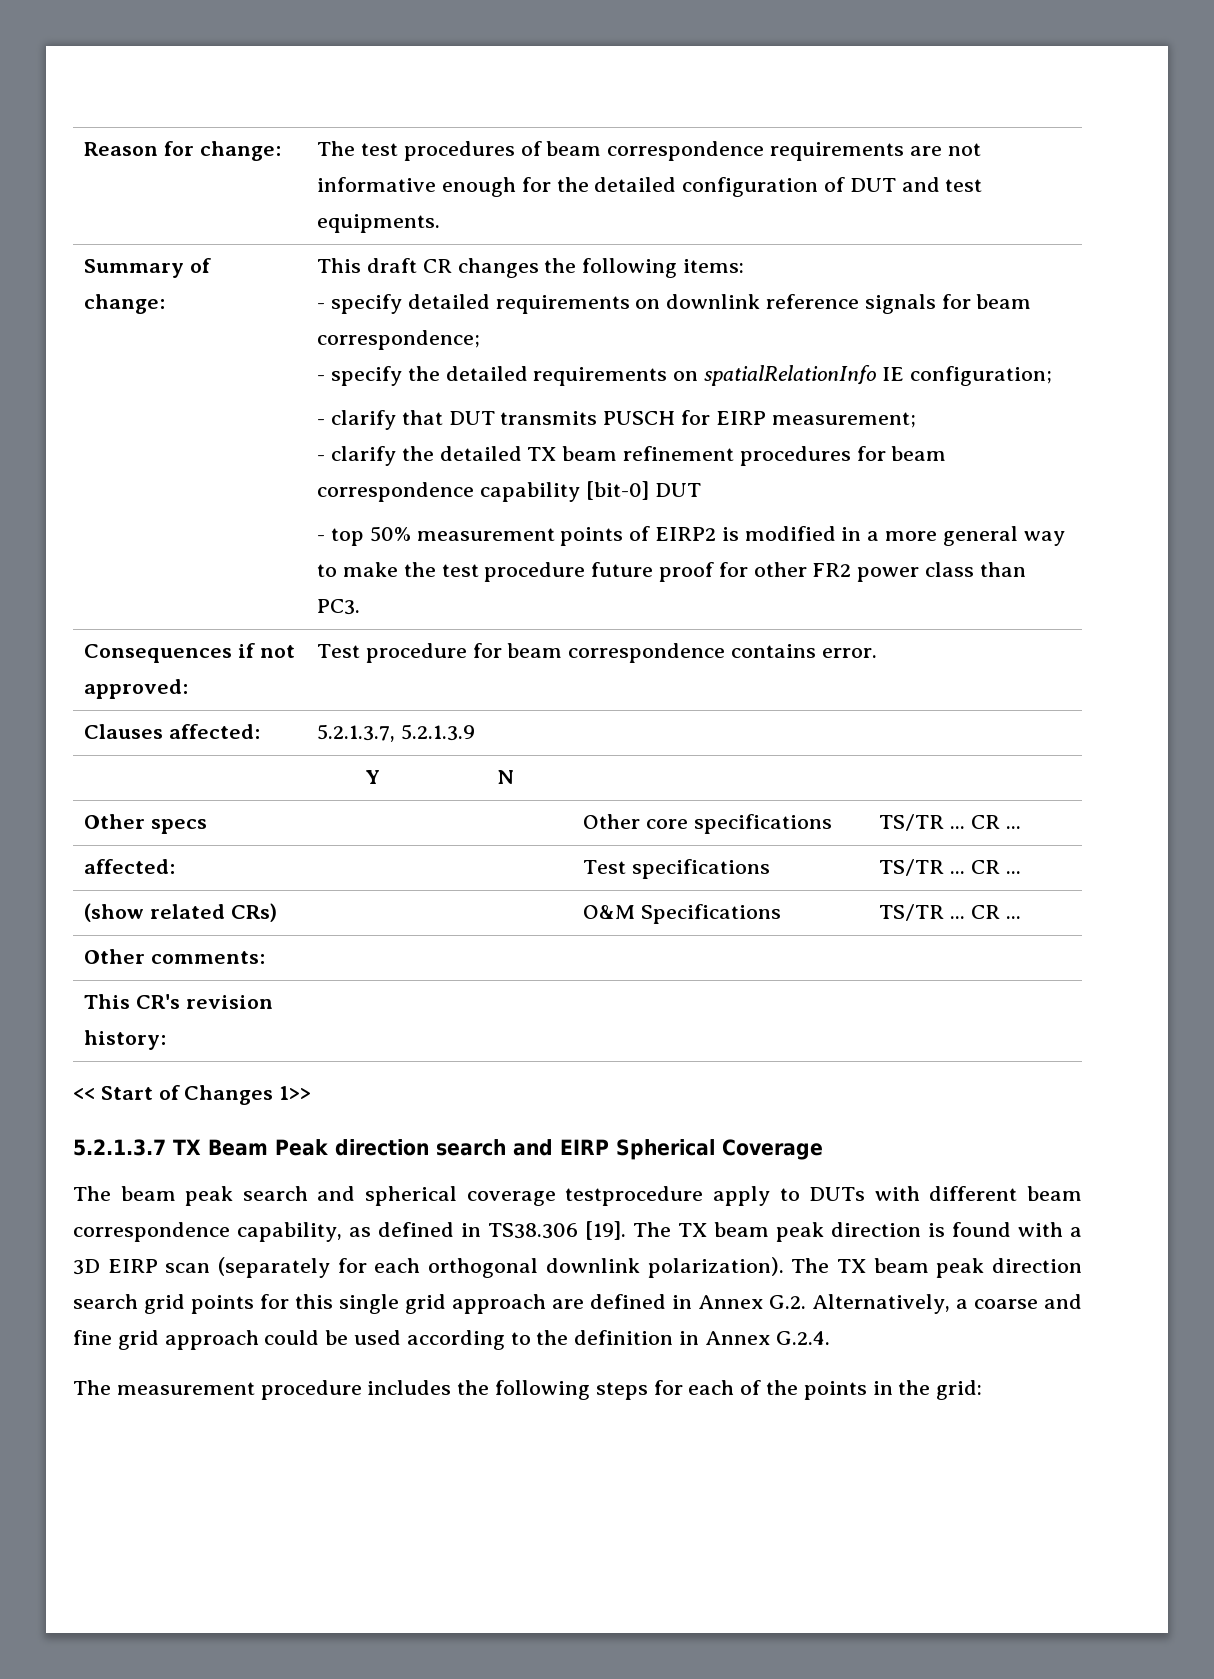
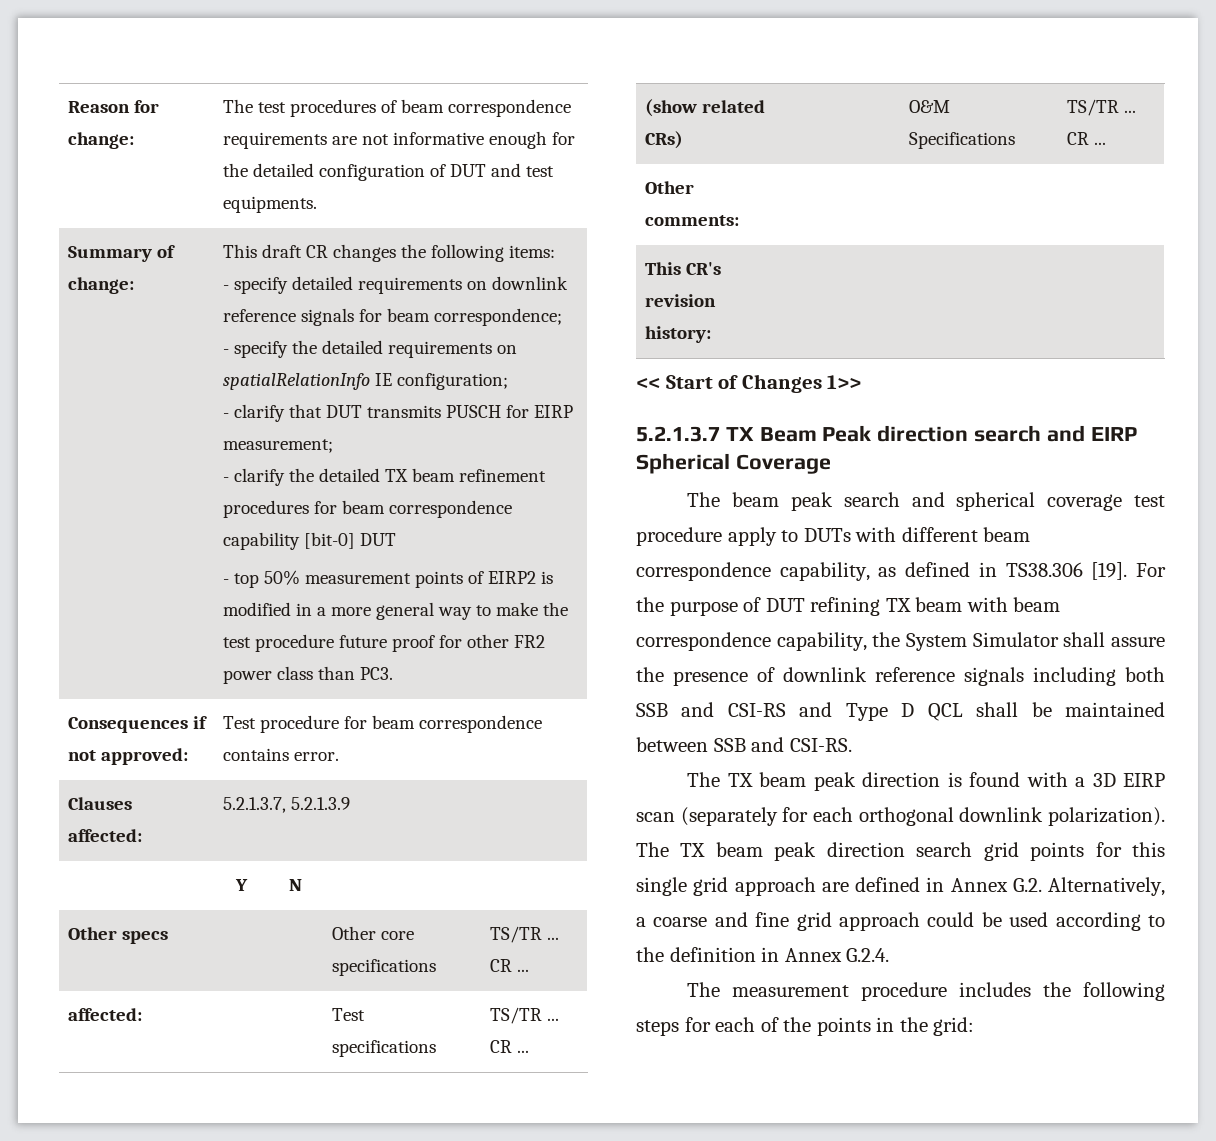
- The beam peak search and spherical coverage testprocedure apply to DUTs with different beam correspondence capability, as defined in TS38.306 [19]. The TX beam peak direction is found with a 3D EIRP scan (separately for each orthogonal downlink polarization).
+ The beam peak search and spherical coverage test procedure apply to DUTs with different beam correspondence capability, as defined in TS38.306 [19]. For the purpose of DUT refining TX beam with beam correspondence capability, the System Simulator shall assure the presence of downlink reference signals including both SSB and CSI-RS and Type D QCL shall be maintained between SSB and CSI-RS.
+ The TX beam peak direction is found with a 3D EIRP scan (separately for each orthogonal downlink polarization).

